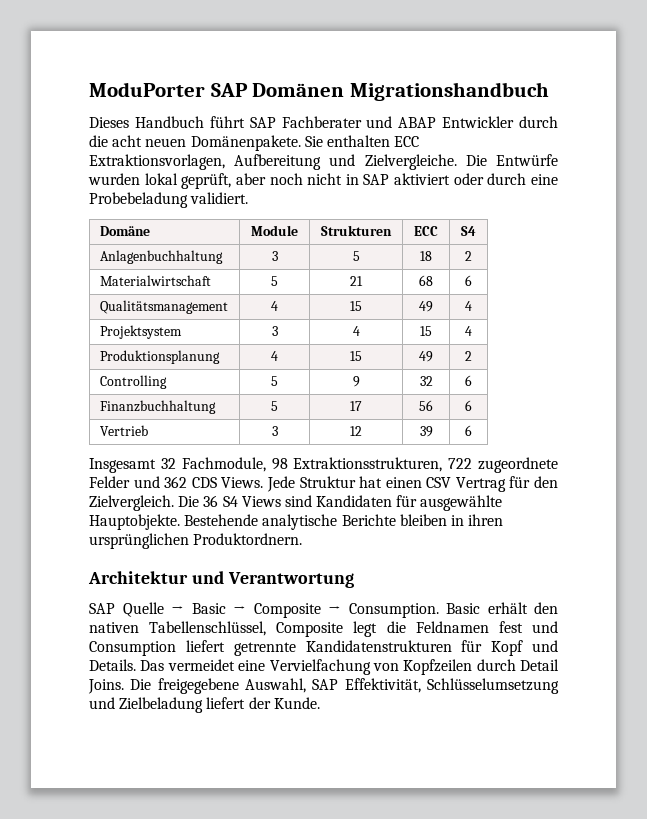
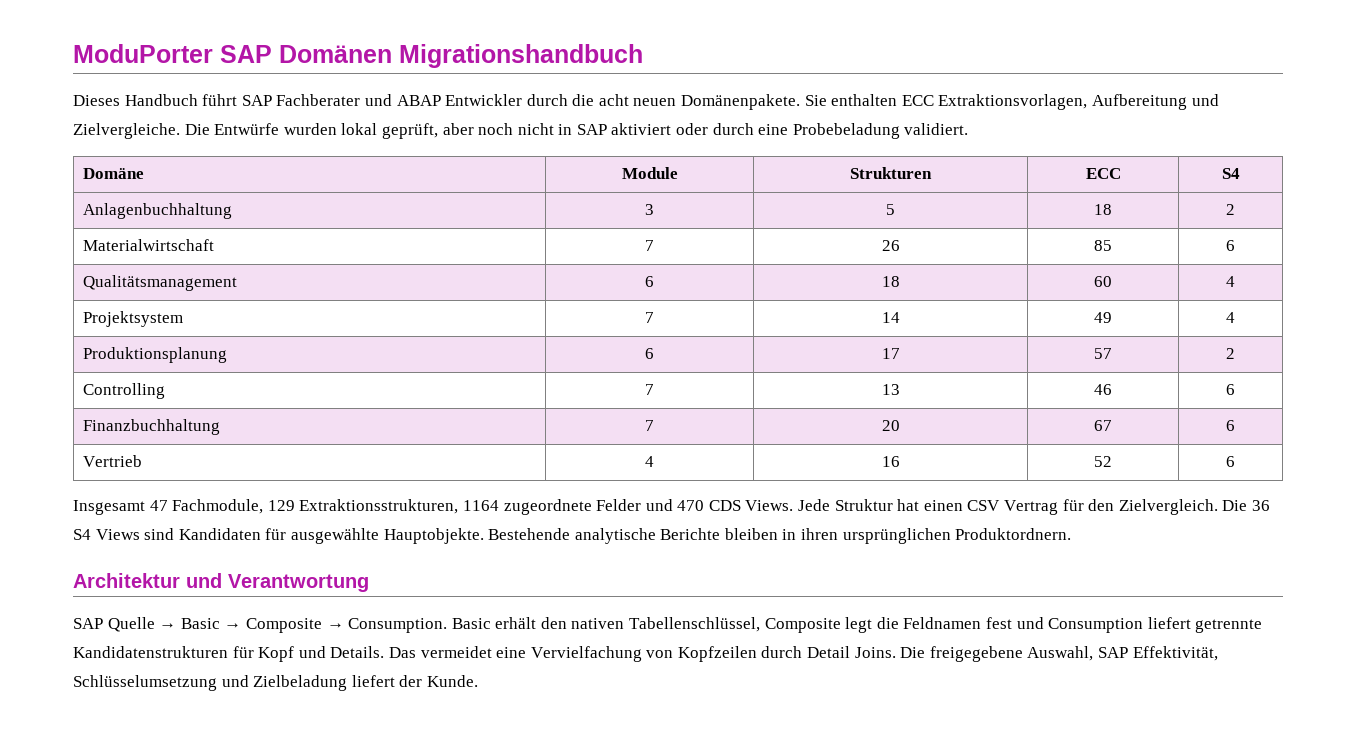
- Materialwirtschaft | 5 | 21 | 68 | 6
+ Materialwirtschaft | 7 | 26 | 85 | 6
- Qualitätsmanagement | 4 | 15 | 49 | 4
- Projektsystem | 3 | 4 | 15 | 4
- Produktionsplanung | 4 | 15 | 49 | 2
+ Qualitätsmanagement | 6 | 18 | 60 | 4
+ Projektsystem | 7 | 14 | 49 | 4
+ Produktionsplanung | 6 | 17 | 57 | 2
- Controlling | 5 | 9 | 32 | 6
+ Controlling | 7 | 13 | 46 | 6
- Finanzbuchhaltung | 5 | 17 | 56 | 6
+ Finanzbuchhaltung | 7 | 20 | 67 | 6
- Vertrieb | 3 | 12 | 39 | 6
+ Vertrieb | 4 | 16 | 52 | 6
- Insgesamt 32 Fachmodule, 98 Extraktionsstrukturen, 722 zugeordnete Felder und 362 CDS Views.
+ Insgesamt 47 Fachmodule, 129 Extraktionsstrukturen, 1164 zugeordnete Felder und 470 CDS Views.

